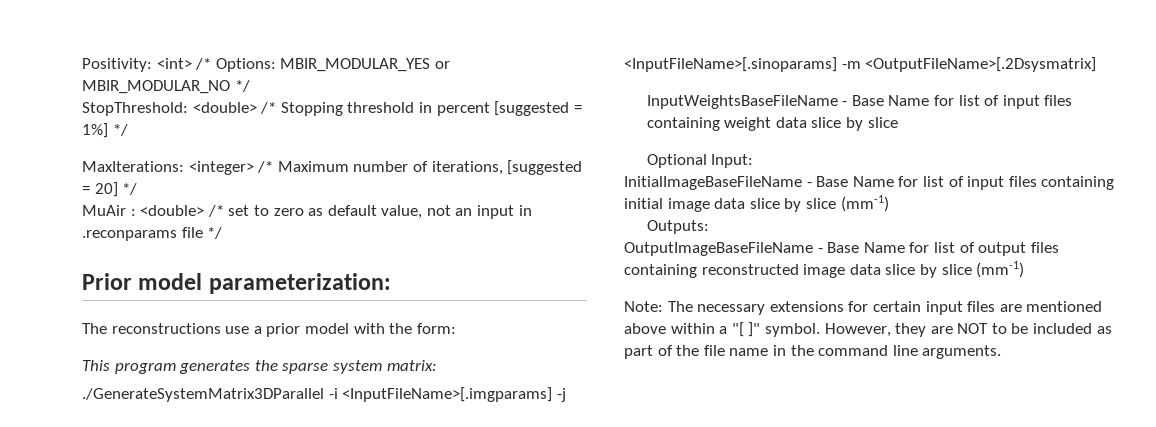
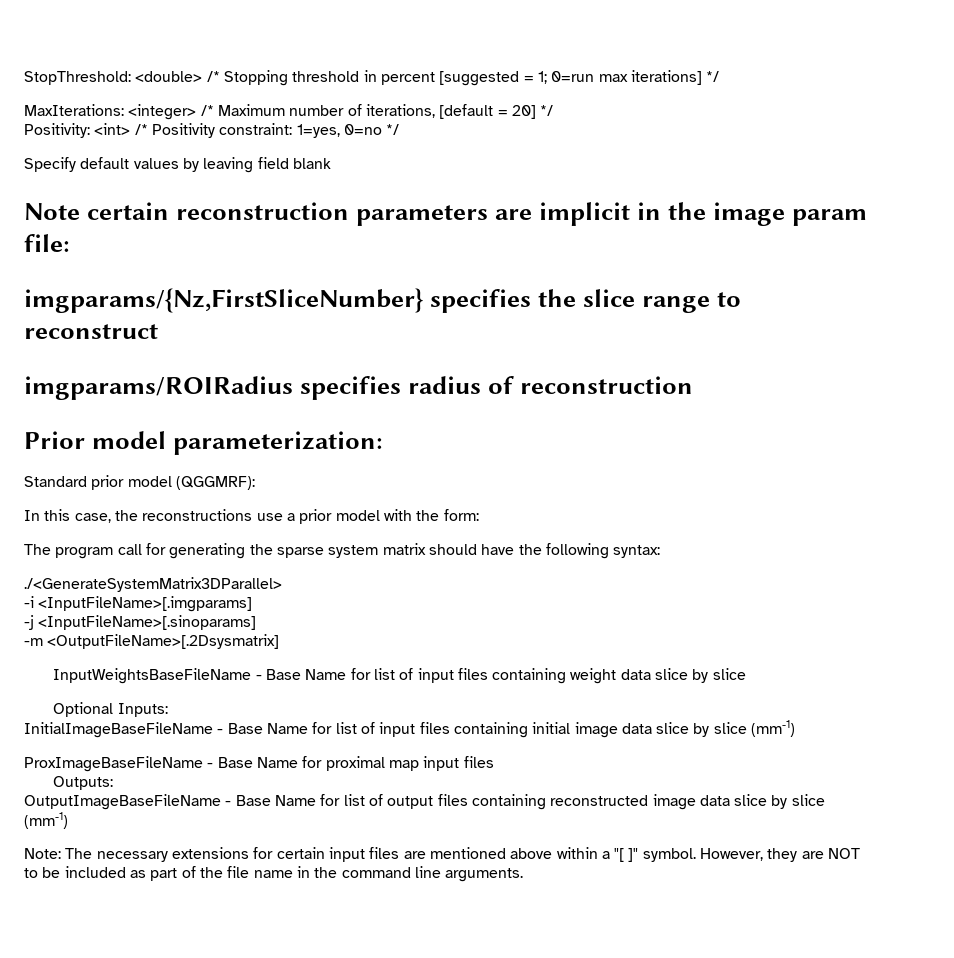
- Positivity: <int> /* Options: MBIR_MODULAR_YES or MBIR_MODULAR_NO */
- StopThreshold: <double> /* Stopping threshold in percent [suggested = 1%] */
+ StopThreshold: <double> /* Stopping threshold in percent [suggested = 1; 0=run max iterations] */
- MaxIterations: <integer> /* Maximum number of iterations, [suggested = 20] */
+ MaxIterations: <integer> /* Maximum number of iterations, [default = 20] */
- MuAir : <double> /* set to zero as default value, not an input in .reconparams file */
+ Positivity: <int> /* Positivity constraint: 1=yes, 0=no */
+ Specify default values by leaving field blank
+ Note certain reconstruction parameters are implicit in the image param file:
+ imgparams/{Nz,FirstSliceNumber} specifies the slice range to reconstruct
+ imgparams/ROIRadius specifies radius of reconstruction
  Prior model parameterization:
- The reconstructions use a prior model with the form:
+ Standard prior model (QGGMRF):
+ In this case, the reconstructions use a prior model with the form:
- This program generates the sparse system matrix:
- ./GenerateSystemMatrix3DParallel -i <InputFileName>[.imgparams] -j <InputFileName>[.sinoparams] -m <OutputFileName>[.2Dsysmatrix]
+ The program call for generating the sparse system matrix should have the following syntax:
+ ./<GenerateSystemMatrix3DParallel>
+ -i <InputFileName>[.imgparams]
+ -j <InputFileName>[.sinoparams]
+ -m <OutputFileName>[.2Dsysmatrix]
- Optional Input:
+ Optional Inputs:
+ ProxImageBaseFileName - Base Name for proximal map input files

